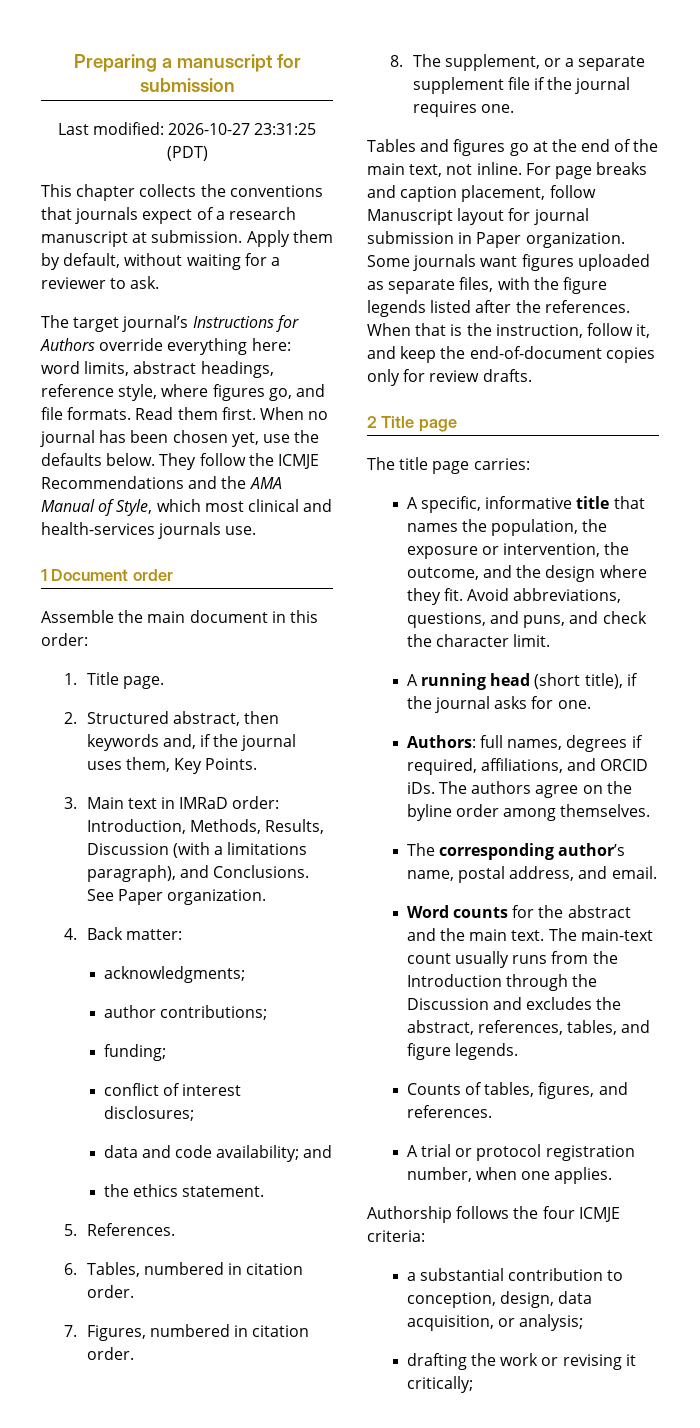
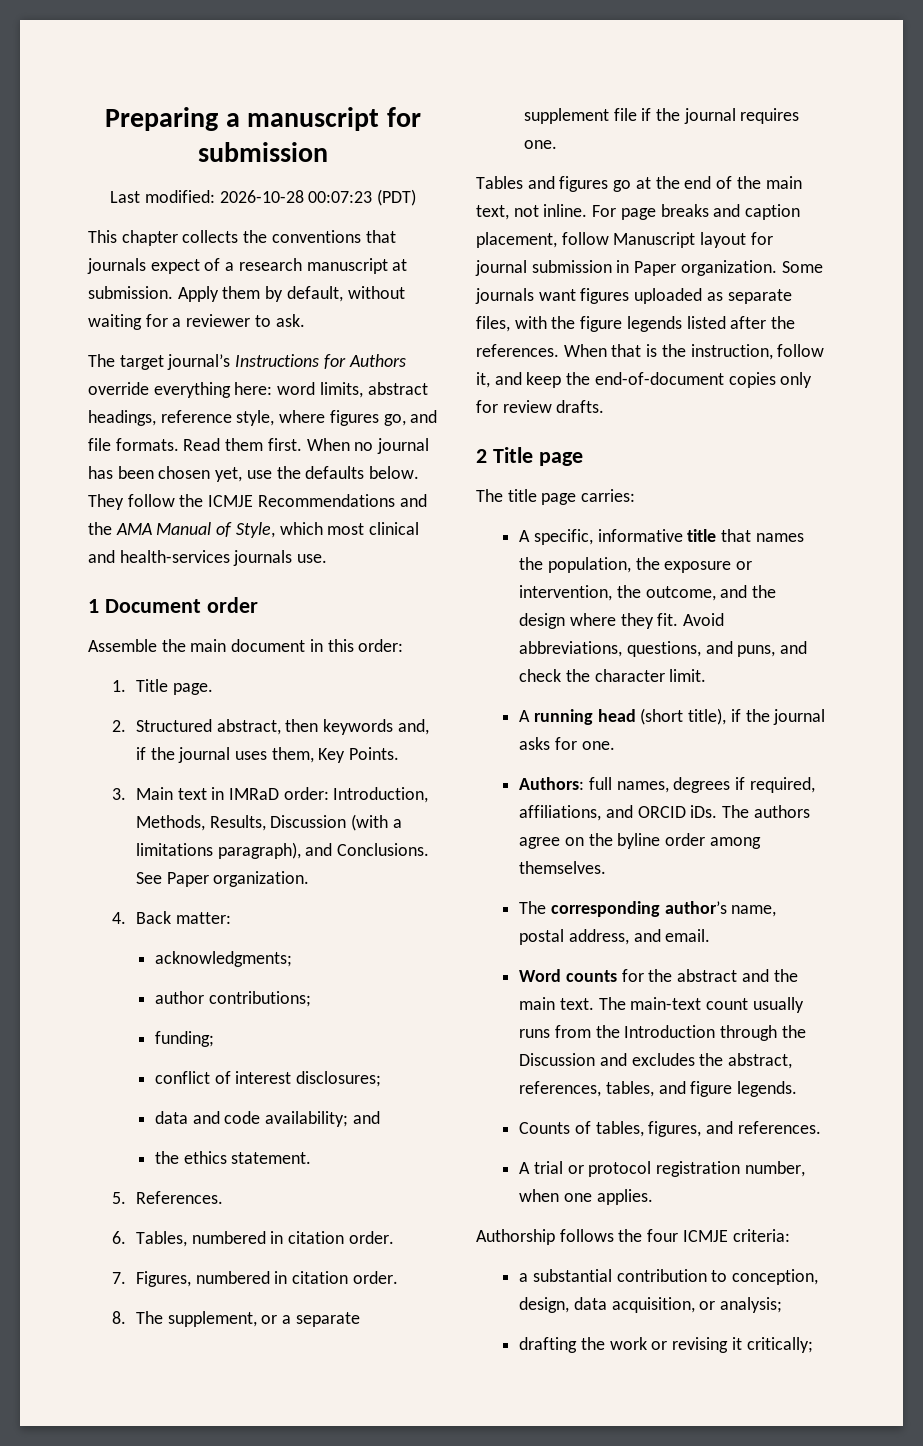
- Last modified: 2026-10-27 23:31:25 (PDT)
+ Last modified: 2026-10-28 00:07:23 (PDT)

